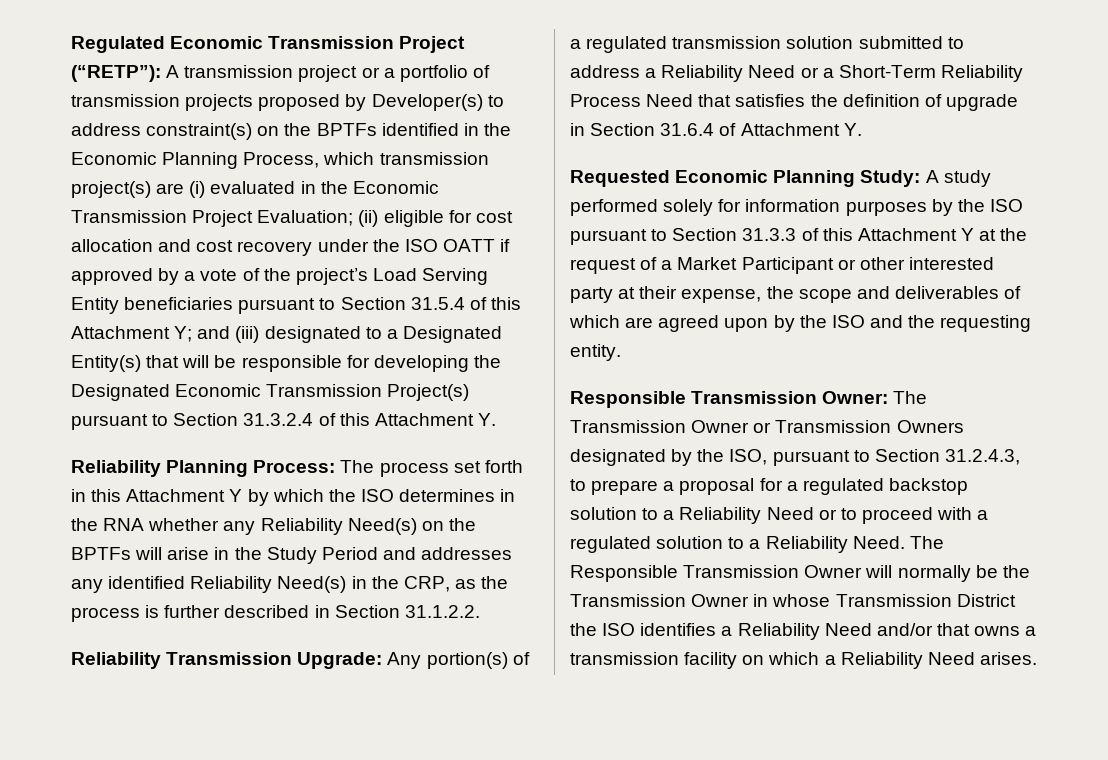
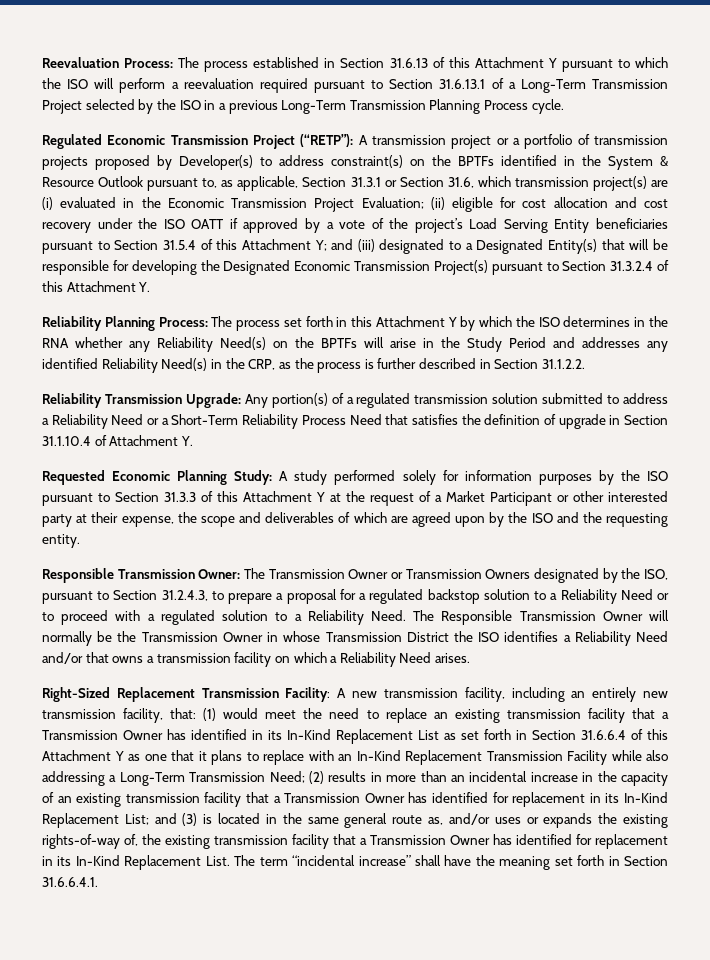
+ Reevaluation Process: The process established in Section 31.6.13 of this Attachment Y pursuant to which the ISO will perform a reevaluation required pursuant to Section 31.6.13.1 of a Long-Term Transmission Project selected by the ISO in a previous Long-Term Transmission Planning Process cycle.
- A transmission project or a portfolio of transmission projects proposed by Developer(s) to address constraint(s) on the BPTFs identified in the Economic Planning Process, which transmission project(s) are (i) evaluated in the Economic Transmission Project Evaluation;
+ A transmission project or a portfolio of transmission projects proposed by Developer(s) to address constraint(s) on the BPTFs identified in the System & Resource Outlook pursuant to, as applicable, Section 31.3.1 or Section 31.6, which transmission project(s) are (i) evaluated in the Economic Transmission Project Evaluation;
- Reliability Transmission Upgrade: Any portion(s) of a regulated transmission solution submitted to address a Reliability Need or a Short-Term Reliability Process Need that satisfies the definition of upgrade in Section 31.6.4 of Attachment Y.
+ Reliability Transmission Upgrade: Any portion(s) of a regulated transmission solution submitted to address a Reliability Need or a Short-Term Reliability Process Need that satisfies the definition of upgrade in Section 31.1.10.4 of Attachment Y.
+ Right-Sized Replacement Transmission Facility: A new transmission facility, including an entirely new transmission facility, that: (1) would meet the need to replace an existing transmission facility that a Transmission Owner has identified in its In-Kind Replacement List as set forth in Section 31.6.6.4 of this Attachment Y as one that it plans to replace with an In-Kind Replacement Transmission Facility while also addressing a Long-Term Transmission Need; (2) results in more than an incidental increase in the capacity of an existing transmission facility that a Transmission Owner has identified for replacement in its In-Kind Replacement List; and (3) is located in the same general route as, and/or uses or expands the existing rights-of-way of, the existing transmission facility that a Transmission Owner has identified for replacement in its In-Kind Replacement List. The term “incidental increase” shall have the meaning set forth in Section 31.6.6.4.1.

